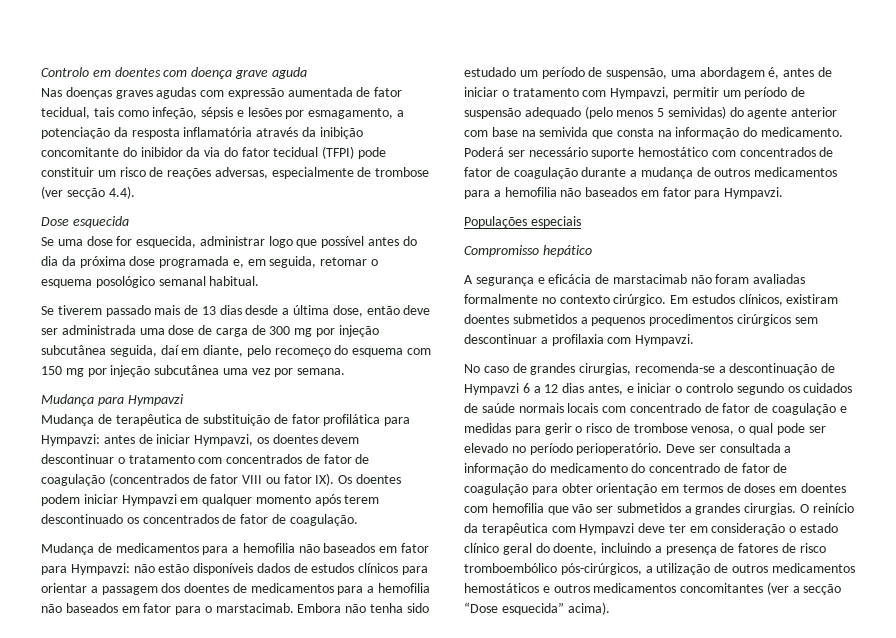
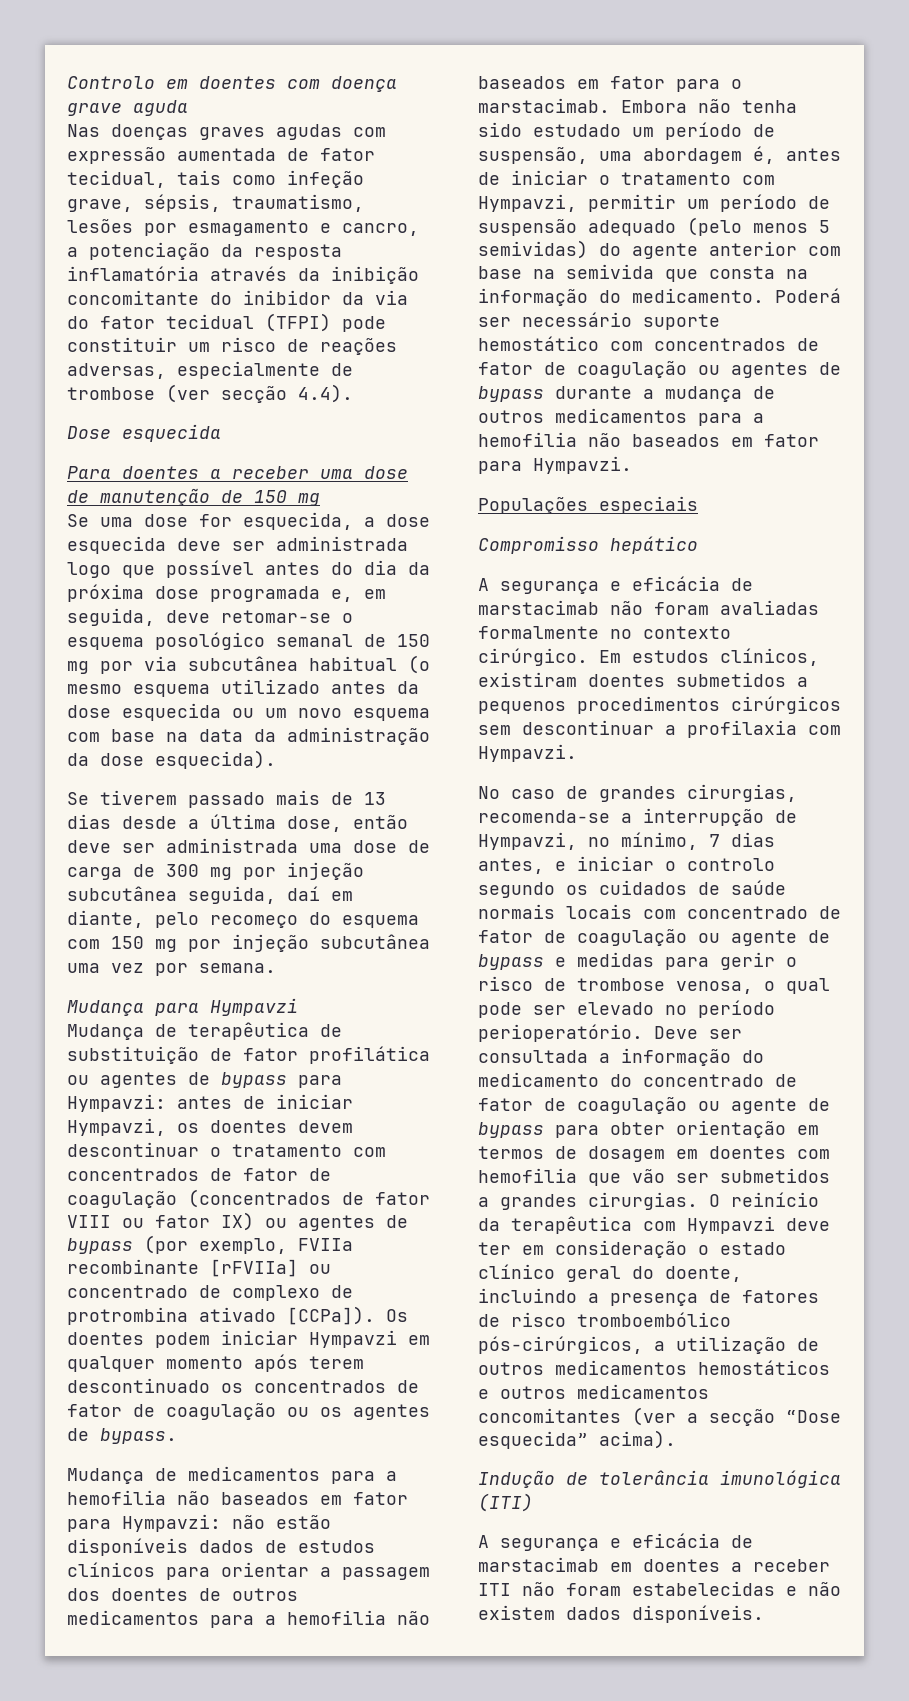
- Nas doenças graves agudas com expressão aumentada de fator tecidual, tais como infeção, sépsis e lesões por esmagamento, a potenciação da resposta inflamatória através da inibição concomitante do inibidor da via do fator tecidual (TFPI) pode constituir um risco de reações adversas, especialmente de trombose (ver secção 4.4).
+ Nas doenças graves agudas com expressão aumentada de fator tecidual, tais como infeção grave, sépsis, traumatismo, lesões por esmagamento e cancro, a potenciação da resposta inflamatória através da inibição concomitante do inibidor da via do fator tecidual (TFPI) pode constituir um risco de reações adversas, especialmente de trombose (ver secção 4.4).
+ Para doentes a receber uma dose de manutenção de 150 mg
- Se uma dose for esquecida, administrar logo que possível antes do dia da próxima dose programada e, em seguida, retomar o esquema posológico semanal habitual.
+ Se uma dose for esquecida, a dose esquecida deve ser administrada logo que possível antes do dia da próxima dose programada e, em seguida, deve retomar-se o esquema posológico semanal de 150 mg por via subcutânea habitual (o mesmo esquema utilizado antes da dose esquecida ou um novo esquema com base na data da administração da dose esquecida).
- Mudança de terapêutica de substituição de fator profilática para Hympavzi: antes de iniciar Hympavzi, os doentes devem descontinuar o tratamento com concentrados de fator de coagulação (concentrados de fator VIII ou fator IX). Os doentes podem iniciar Hympavzi em qualquer momento após terem descontinuado os concentrados de fator de coagulação.
+ Mudança de terapêutica de substituição de fator profilática ou agentes de bypass para Hympavzi: antes de iniciar Hympavzi, os doentes devem descontinuar o tratamento com concentrados de fator de coagulação (concentrados de fator VIII ou fator IX) ou agentes de bypass (por exemplo, FVIIa recombinante [rFVIIa] ou concentrado de complexo de protrombina ativado [CCPa]). Os doentes podem iniciar Hympavzi em qualquer momento após terem descontinuado os concentrados de fator de coagulação ou os agentes de bypass.
- Mudança de medicamentos para a hemofilia não baseados em fator para Hympavzi: não estão disponíveis dados de estudos clínicos para orientar a passagem dos doentes de medicamentos para a hemofilia não baseados em fator para o marstacimab.
+ Mudança de medicamentos para a hemofilia não baseados em fator para Hympavzi: não estão disponíveis dados de estudos clínicos para orientar a passagem dos doentes de outros medicamentos para a hemofilia não baseados em fator para o marstacimab.
- Poderá ser necessário suporte hemostático com concentrados de fator de coagulação durante a mudança de outros medicamentos para a hemofilia não baseados em fator para Hympavzi.
+ Poderá ser necessário suporte hemostático com concentrados de fator de coagulação ou agentes de bypass durante a mudança de outros medicamentos para a hemofilia não baseados em fator para Hympavzi.
- No caso de grandes cirurgias, recomenda-se a descontinuação de Hympavzi 6 a 12 dias antes, e iniciar o controlo segundo os cuidados de saúde normais locais com concentrado de fator de coagulação e medidas para gerir o risco de trombose venosa, o qual pode ser elevado no período perioperatório.
+ No caso de grandes cirurgias, recomenda-se a interrupção de Hympavzi, no mínimo, 7 dias antes, e iniciar o controlo segundo os cuidados de saúde normais locais com concentrado de fator de coagulação ou agente de bypass e medidas para gerir o risco de trombose venosa, o qual pode ser elevado no período perioperatório.
- Deve ser consultada a informação do medicamento do concentrado de fator de coagulação para obter orientação em termos de doses em doentes com hemofilia que vão ser submetidos a grandes cirurgias.
+ Deve ser consultada a informação do medicamento do concentrado de fator de coagulação ou agente de bypass para obter orientação em termos de dosagem em doentes com hemofilia que vão ser submetidos a grandes cirurgias.
+ Indução de tolerância imunológica (ITI)
+ A segurança e eficácia de marstacimab em doentes a receber ITI não foram estabelecidas e não existem dados disponíveis.

